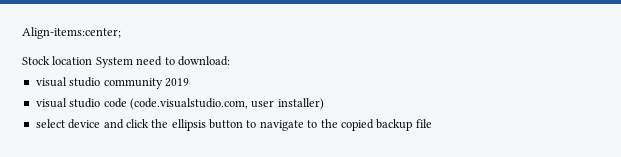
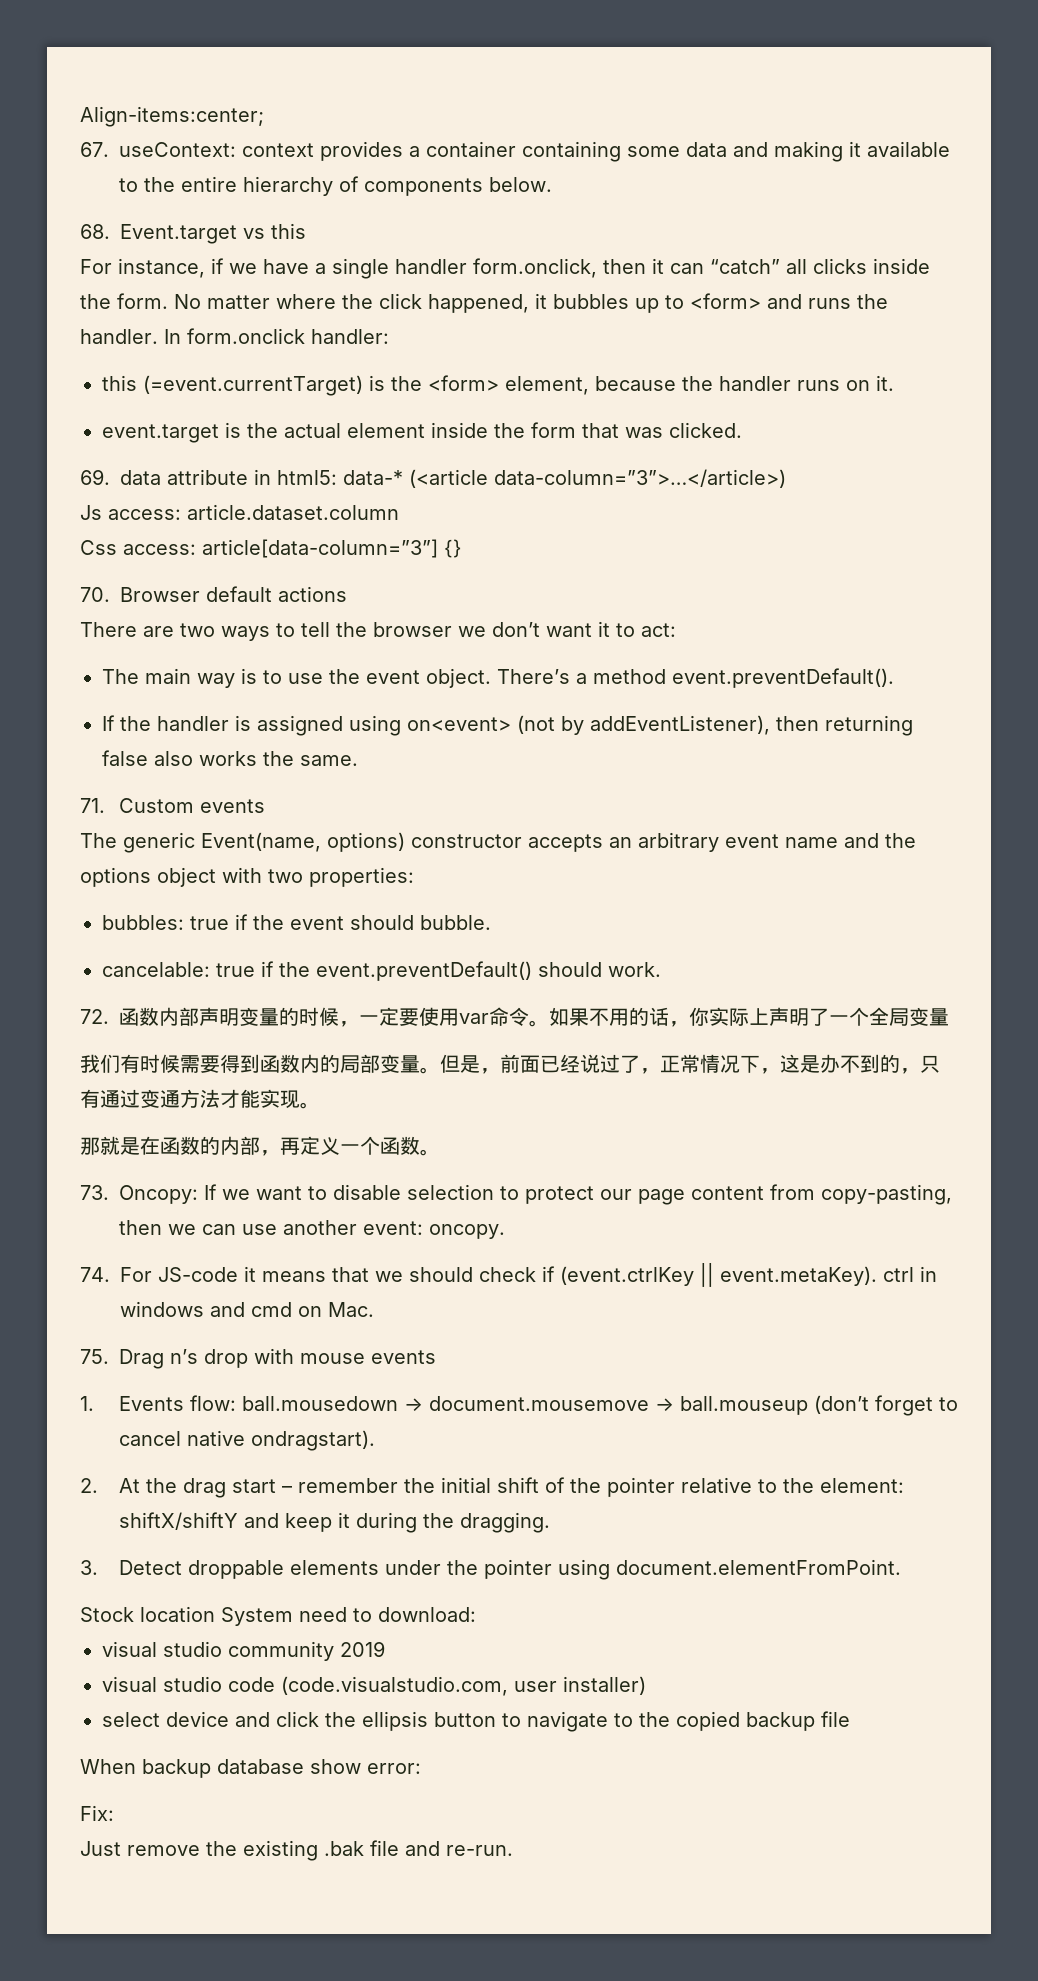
+ 67. useContext: context provides a container containing some data and making it available to the entire hierarchy of components below.
+ 68. Event.target vs this
+ For instance, if we have a single handler form.onclick, then it can “catch” all clicks inside the form. No matter where the click happened, it bubbles up to <form> and runs the handler. In form.onclick handler:
+ this (=event.currentTarget) is the <form> element, because the handler runs on it.
+ event.target is the actual element inside the form that was clicked.
+ 69. data attribute in html5: data-* (<article data-column=”3”>…</article>)
+ Js access: article.dataset.column
+ Css access: article[data-column=”3”] {}
+ 70. Browser default actions
+ There are two ways to tell the browser we don’t want it to act:
+ The main way is to use the event object. There’s a method event.preventDefault().
+ If the handler is assigned using on<event> (not by addEventListener), then returning false also works the same.
+ 71. Custom events
+ The generic Event(name, options) constructor accepts an arbitrary event name and the options object with two properties:
+ bubbles: true if the event should bubble.
+ cancelable: true if the event.preventDefault() should work.
+ 72.函数内部声明变量的时候，一定要使用var命令。如果不用的话，你实际上声明了一个全局变量
+ 我们有时候需要得到函数内的局部变量。但是，前面已经说过了，正常情况下，这是办不到的，只有通过变通方法才能实现。
+ 那就是在函数的内部，再定义一个函数。
+ 73. Oncopy: If we want to disable selection to protect our page content from copy-pasting, then we can use another event: oncopy.
+ 74. For JS-code it means that we should check if (event.ctrlKey || event.metaKey). ctrl in windows and cmd on Mac.
+ 75. Drag n’s drop with mouse events
+ 1. Events flow: ball.mousedown → document.mousemove → ball.mouseup (don’t forget to cancel native ondragstart).
+ 2. At the drag start – remember the initial shift of the pointer relative to the element: shiftX/shiftY and keep it during the dragging.
+ 3. Detect droppable elements under the pointer using document.elementFromPoint.
+ When backup database show error:
+ Fix:
+ Just remove the existing .bak file and re-run.

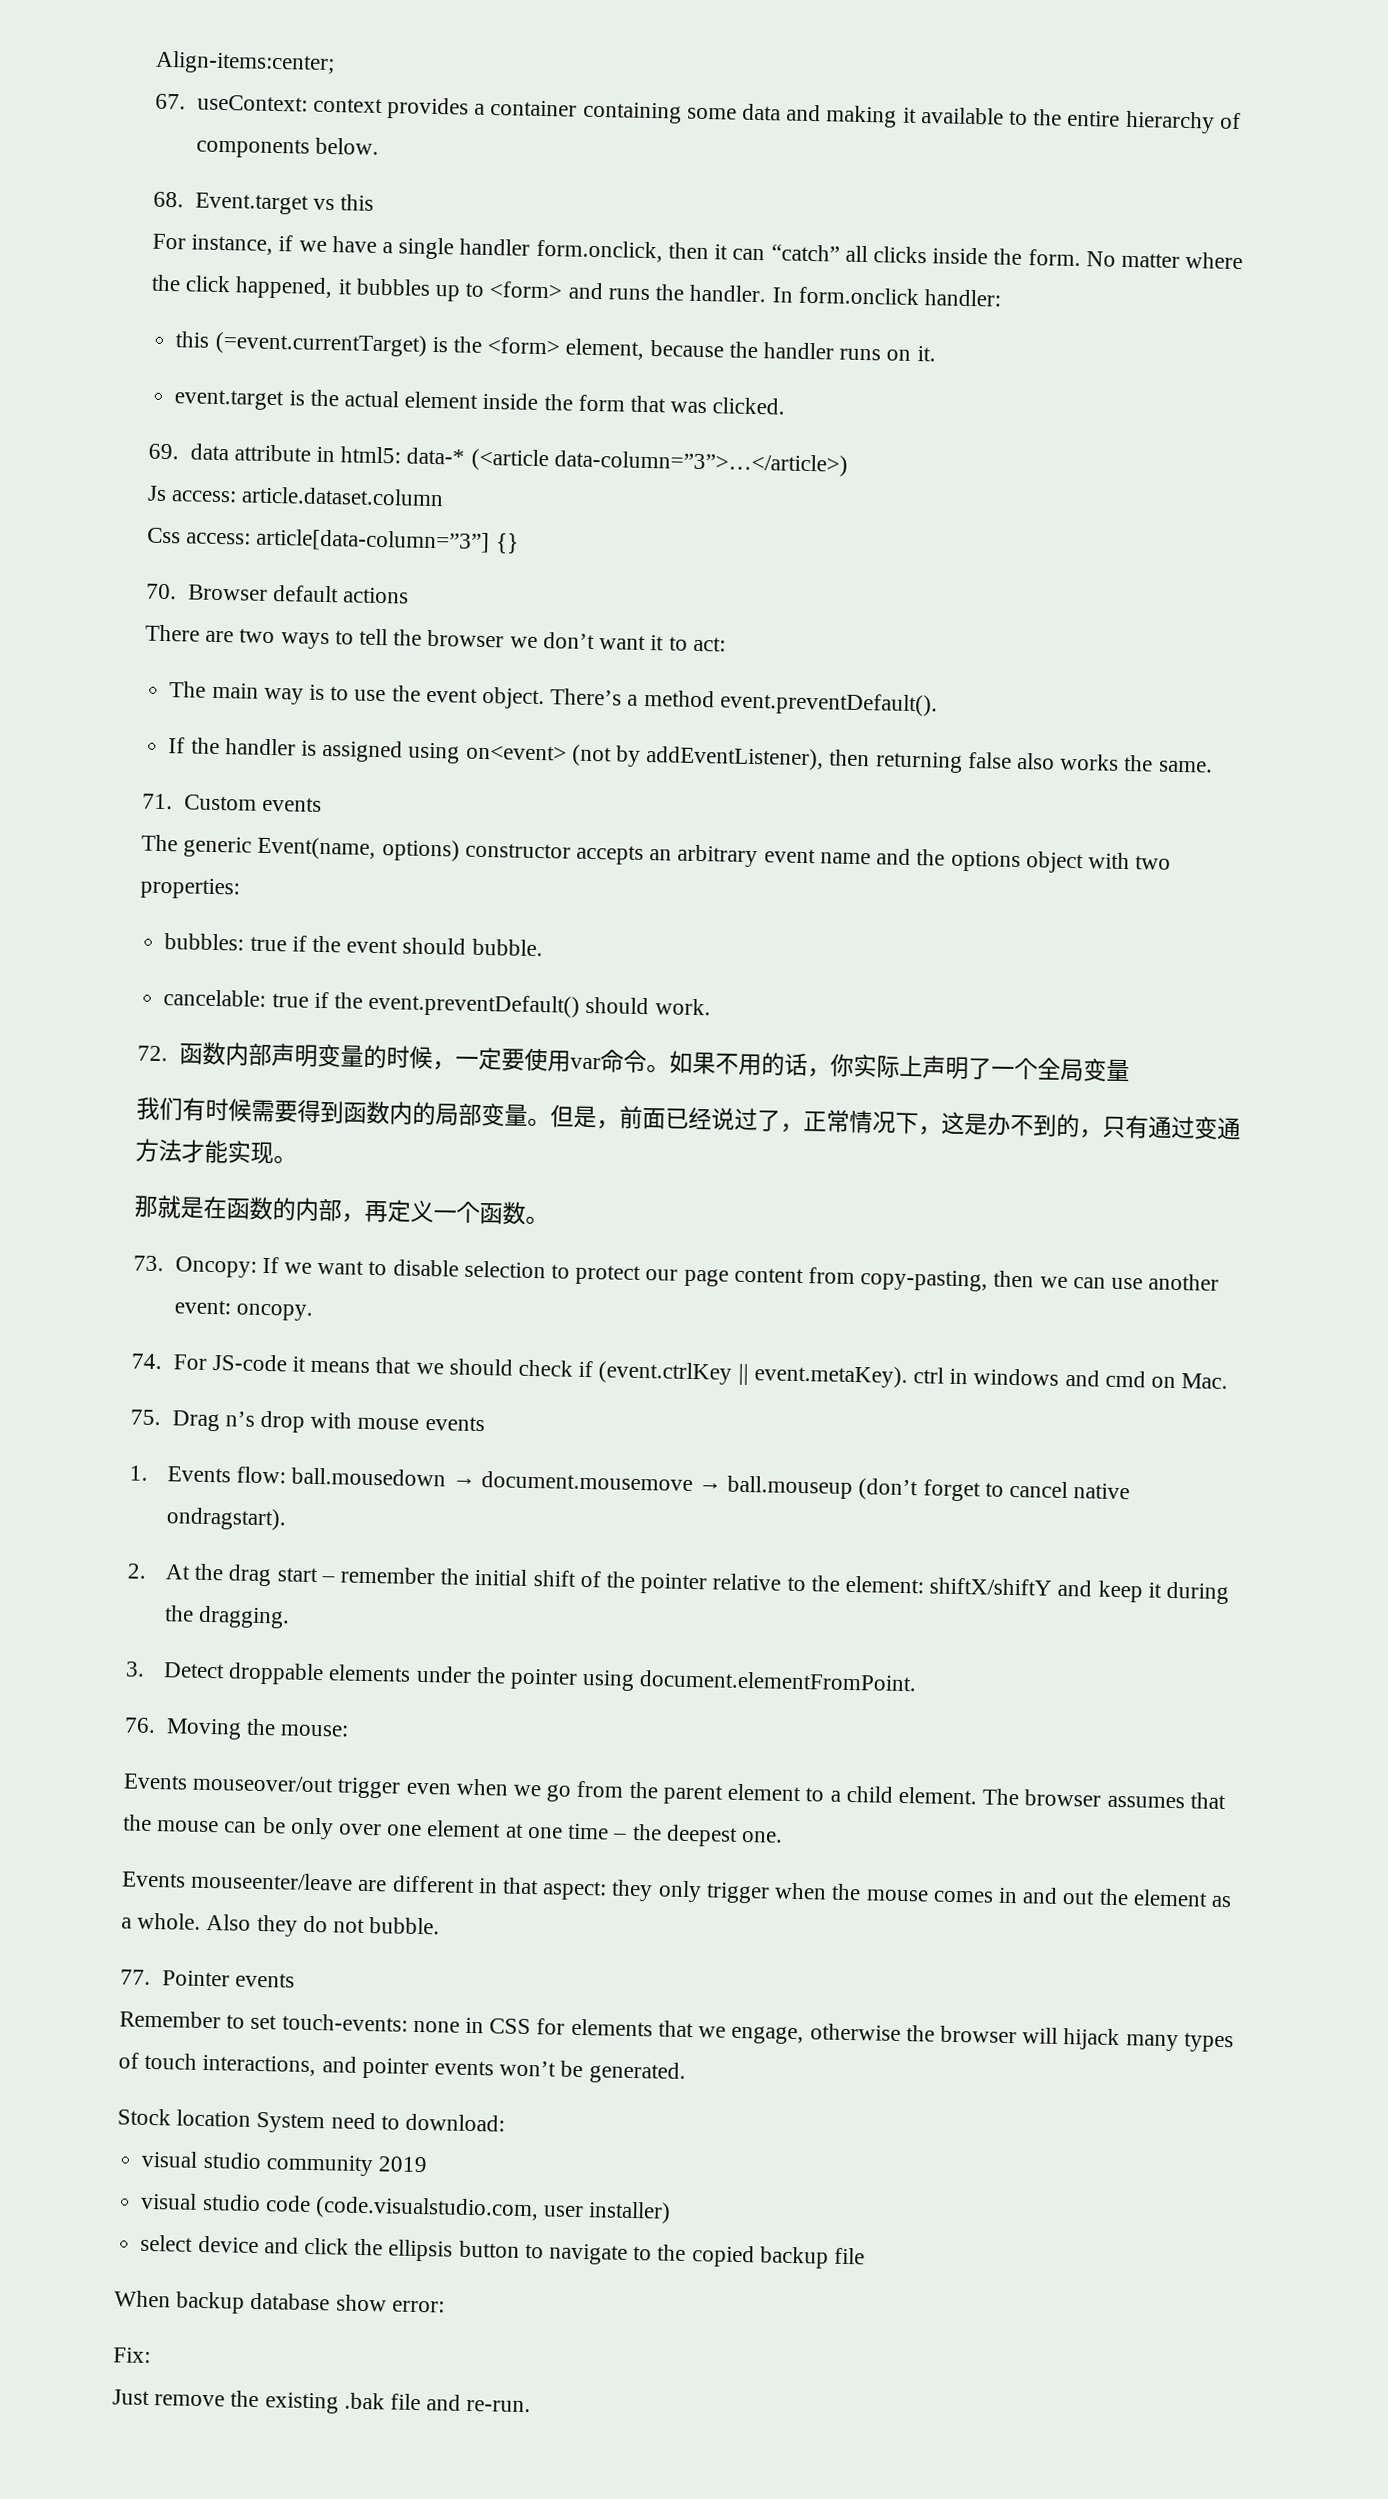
+ 76. Moving the mouse:
+ Events mouseover/out trigger even when we go from the parent element to a child element. The browser assumes that the mouse can be only over one element at one time – the deepest one.
+ Events mouseenter/leave are different in that aspect: they only trigger when the mouse comes in and out the element as a whole. Also they do not bubble.
+ 77. Pointer events
+ Remember to set touch-events: none in CSS for elements that we engage, otherwise the browser will hijack many types of touch interactions, and pointer events won’t be generated.

